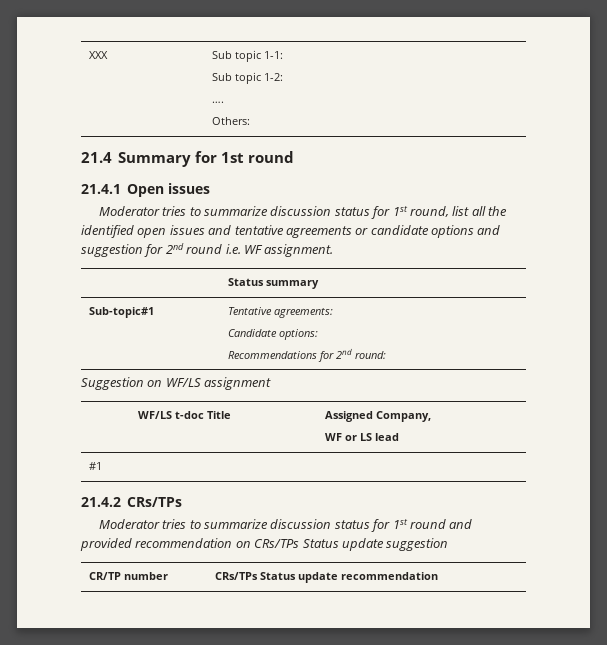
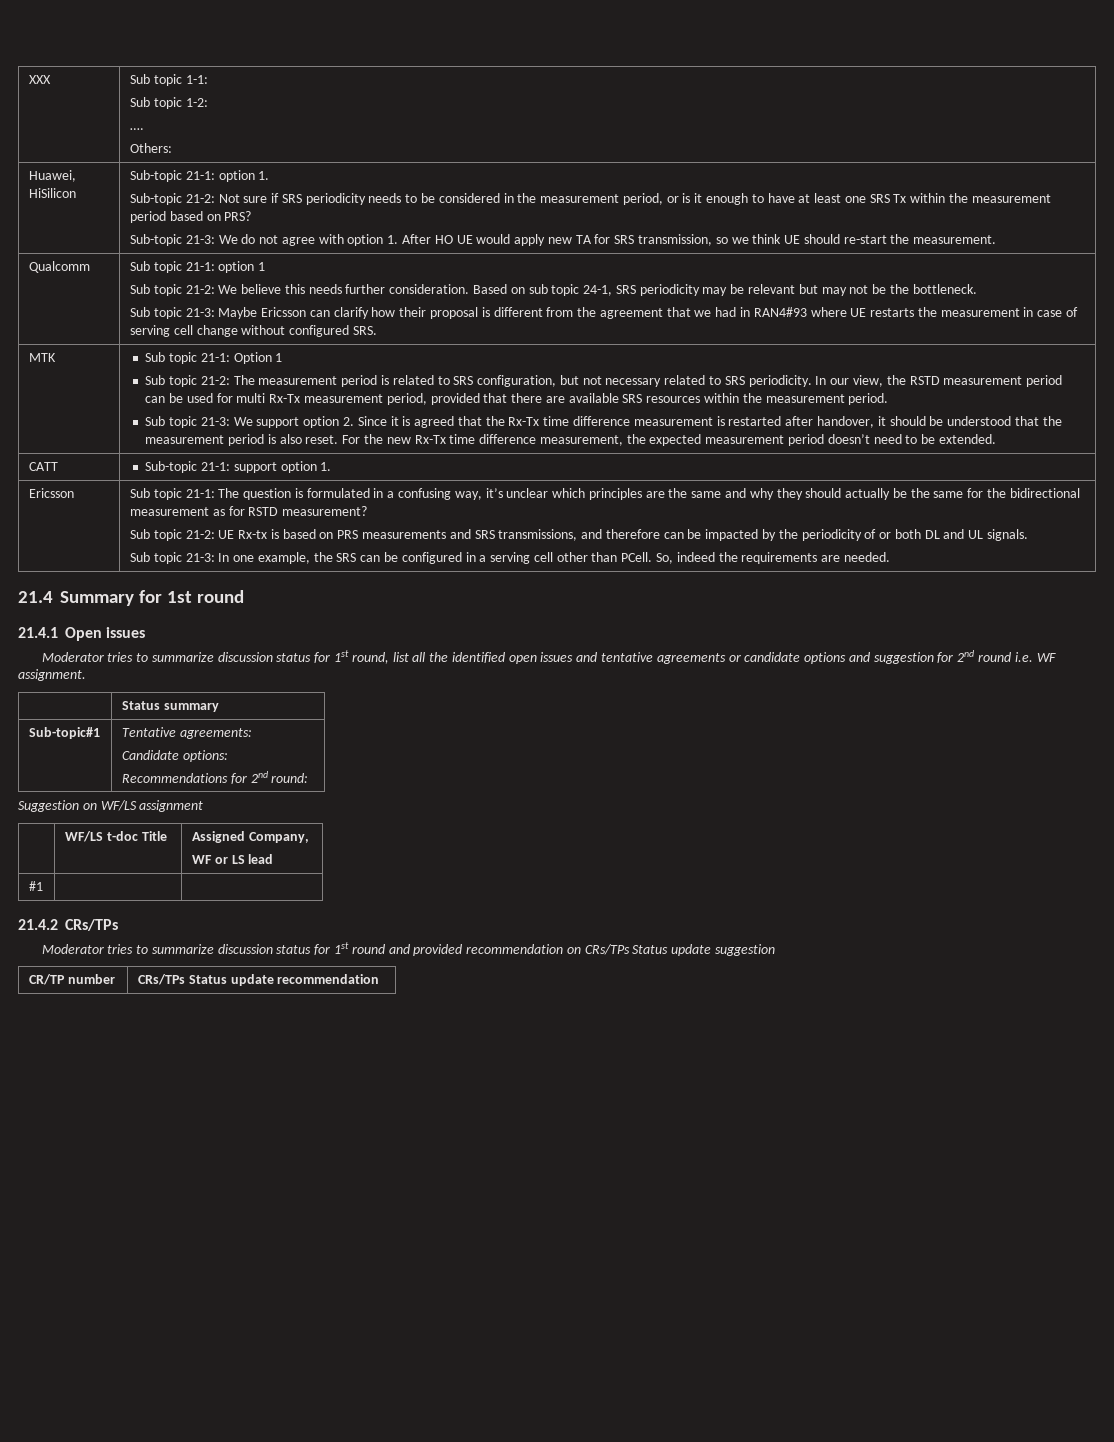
+ Huawei, HiSilicon | Sub-topic 21-1: option 1.
+ Sub-topic 21-2: Not sure if SRS periodicity needs to be considered in the measurement period, or is it enough to have at least one SRS Tx within the measurement period based on PRS?
+ Sub-topic 21-3: We do not agree with option 1. After HO UE would apply new TA for SRS transmission, so we think UE should re-start the measurement.
+ Qualcomm | Sub topic 21-1: option 1
+ Sub topic 21-2: We believe this needs further consideration. Based on sub topic 24-1, SRS periodicity may be relevant but may not be the bottleneck.
+ Sub topic 21-3: Maybe Ericsson can clarify how their proposal is different from the agreement that we had in RAN4#93 where UE restarts the measurement in case of serving cell change without configured SRS.
+ MTK | Sub topic 21-1: Option 1
+ Sub topic 21-2: The measurement period is related to SRS configuration, but not necessary related to SRS periodicity. In our view, the RSTD measurement period can be used for multi Rx-Tx measurement period, provided that there are available SRS resources within the measurement period.
+ Sub topic 21-3: We support option 2. Since it is agreed that the Rx-Tx time difference measurement is restarted after handover, it should be understood that the measurement period is also reset. For the new Rx-Tx time difference measurement, the expected measurement period doesn’t need to be extended.
+ CATT | Sub-topic 21-1: support option 1.
+ Ericsson | Sub topic 21-1: The question is formulated in a confusing way, it’s unclear which principles are the same and why they should actually be the same for the bidirectional measurement as for RSTD measurement?
+ Sub topic 21-2: UE Rx-tx is based on PRS measurements and SRS transmissions, and therefore can be impacted by the periodicity of or both DL and UL signals.
+ Sub topic 21-3: In one example, the SRS can be configured in a serving cell other than PCell. So, indeed the requirements are needed.

